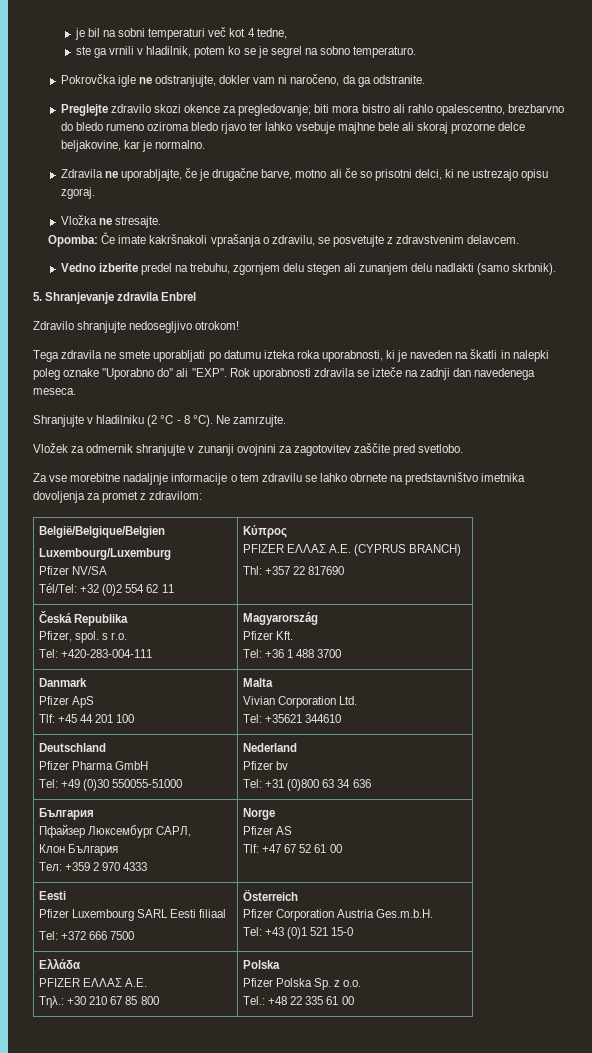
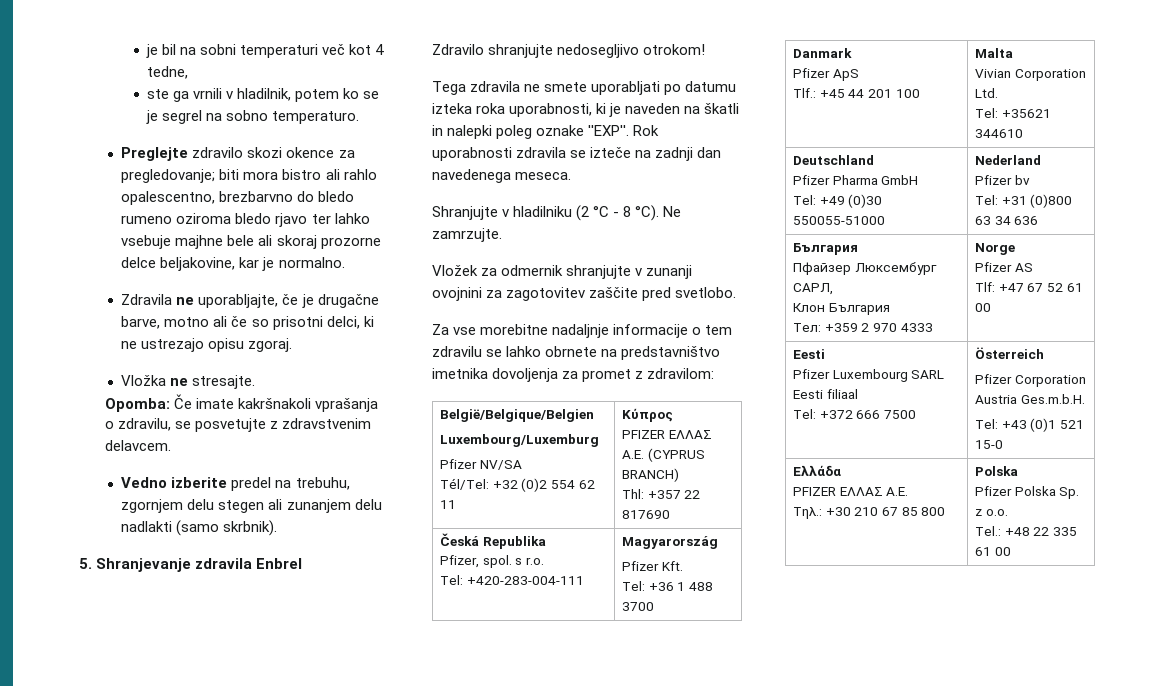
- Pokrovčka igle ne odstranjujte, dokler vam ni naročeno, da ga odstranite.
- Tega zdravila ne smete uporabljati po datumu izteka roka uporabnosti, ki je naveden na škatli in nalepki poleg oznake ''Uporabno do'' ali ''EXP''.
+ Tega zdravila ne smete uporabljati po datumu izteka roka uporabnosti, ki je naveden na škatli in nalepki poleg oznake ''EXP''.
  Danmark
  Pfizer ApS
- Tlf: +45 44 201 100 | Malta
+ Tlf.: +45 44 201 100 | Malta

